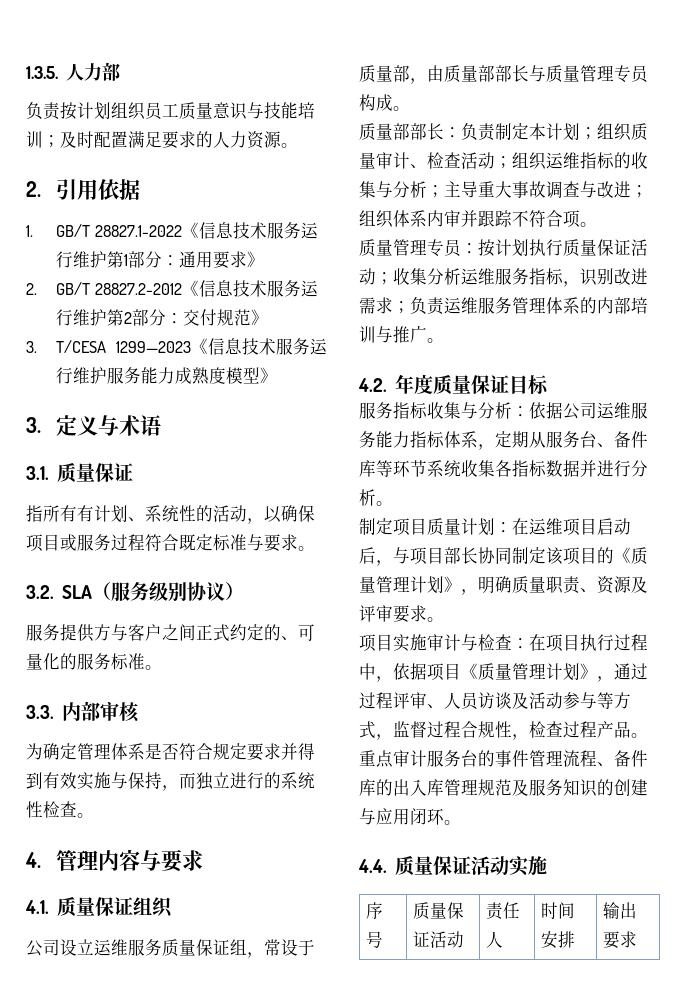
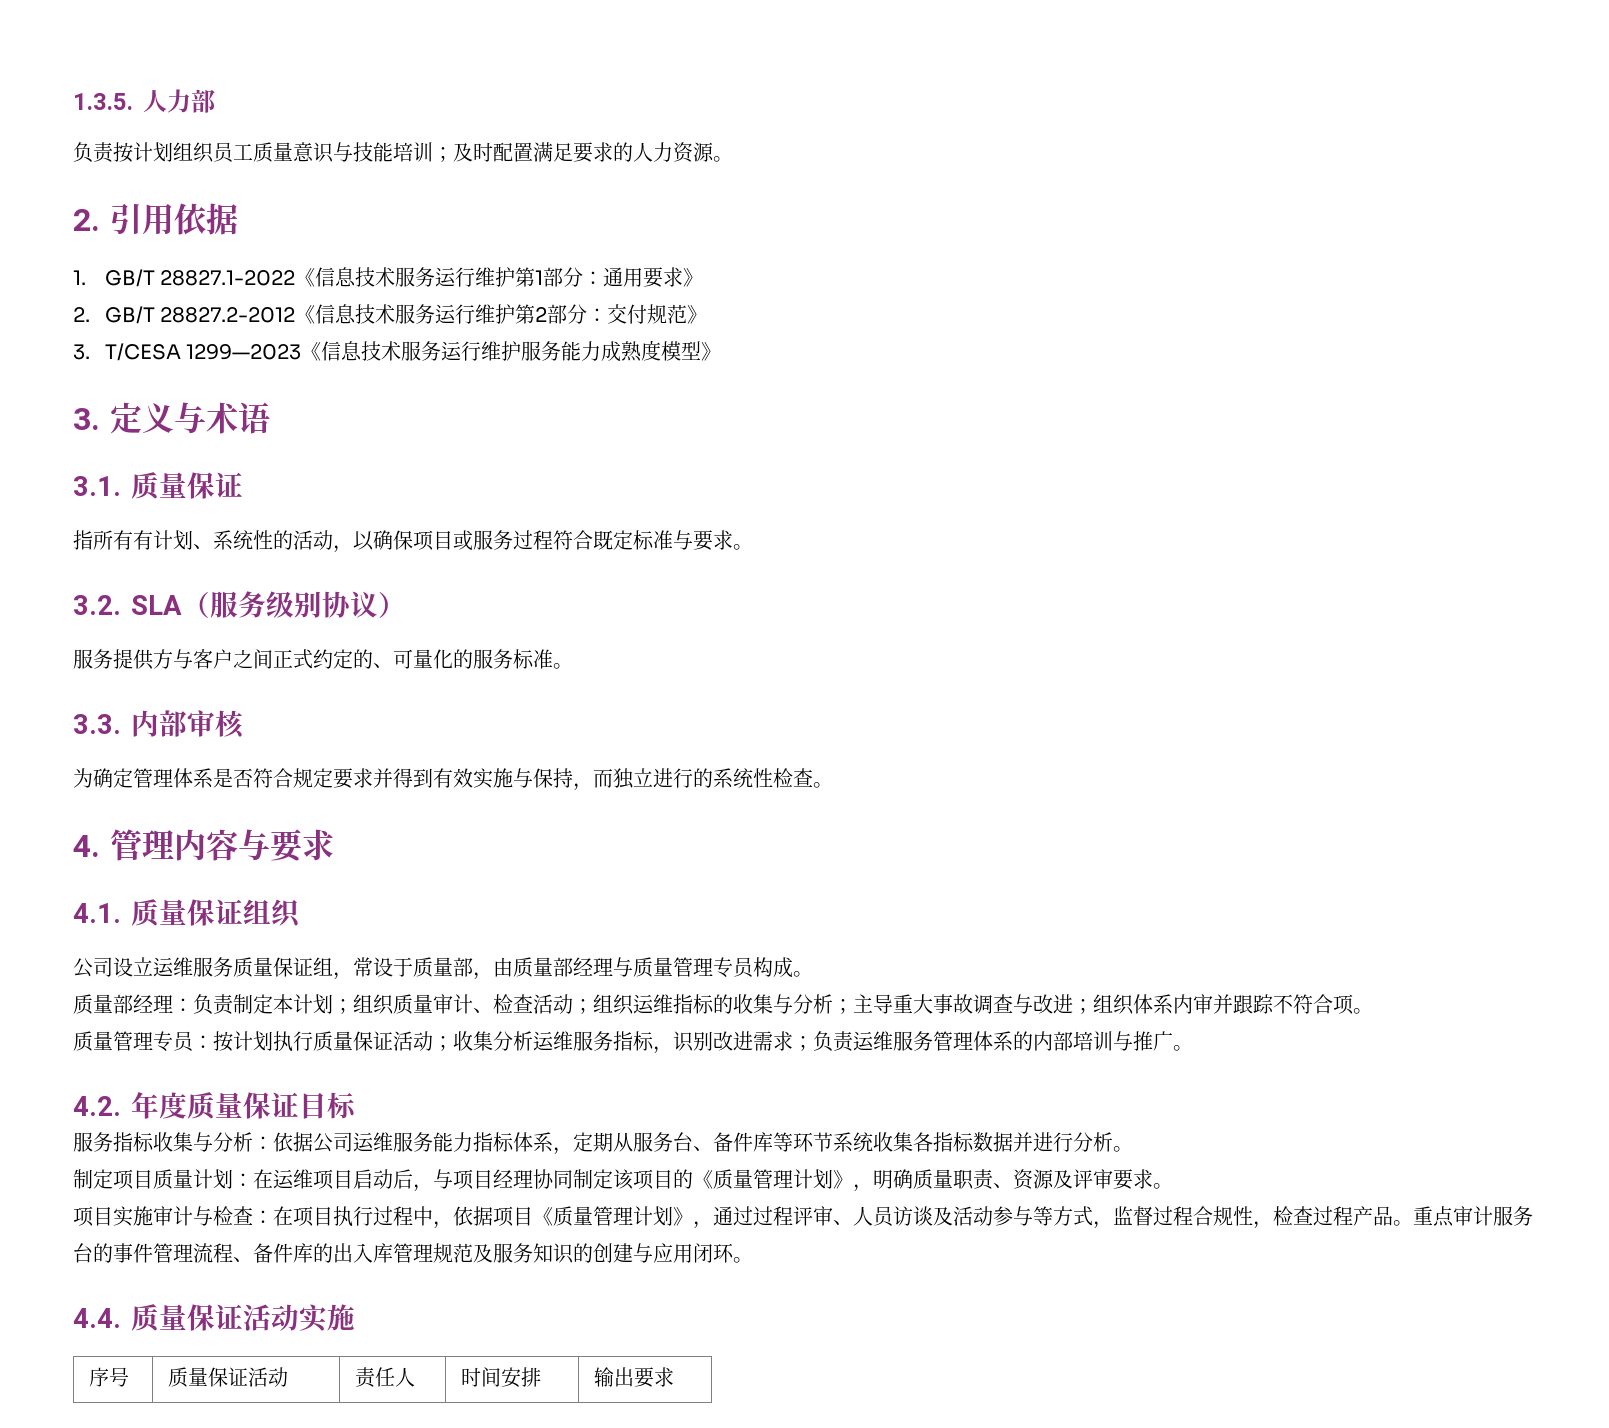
- 公司设立运维服务质量保证组，常设于质量部，由质量部部长与质量管理专员构成。
+ 公司设立运维服务质量保证组，常设于质量部，由质量部经理与质量管理专员构成。
- 质量部部长：负责制定本计划；组织质量审计、检查活动；组织运维指标的收集与分析；主导重大事故调查与改进；组织体系内审并跟踪不符合项。
+ 质量部经理：负责制定本计划；组织质量审计、检查活动；组织运维指标的收集与分析；主导重大事故调查与改进；组织体系内审并跟踪不符合项。
- 制定项目质量计划：在运维项目启动后，与项目部长协同制定该项目的《质量管理计划》，明确质量职责、资源及评审要求。
+ 制定项目质量计划：在运维项目启动后，与项目经理协同制定该项目的《质量管理计划》，明确质量职责、资源及评审要求。

